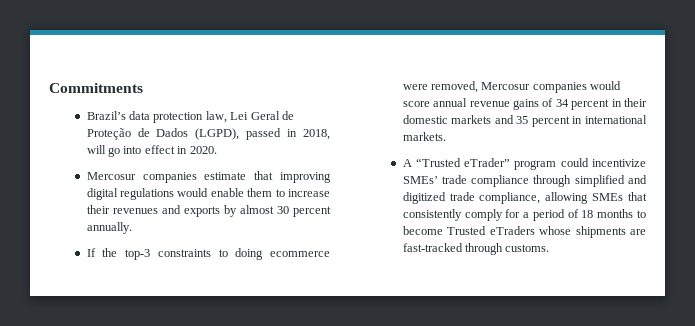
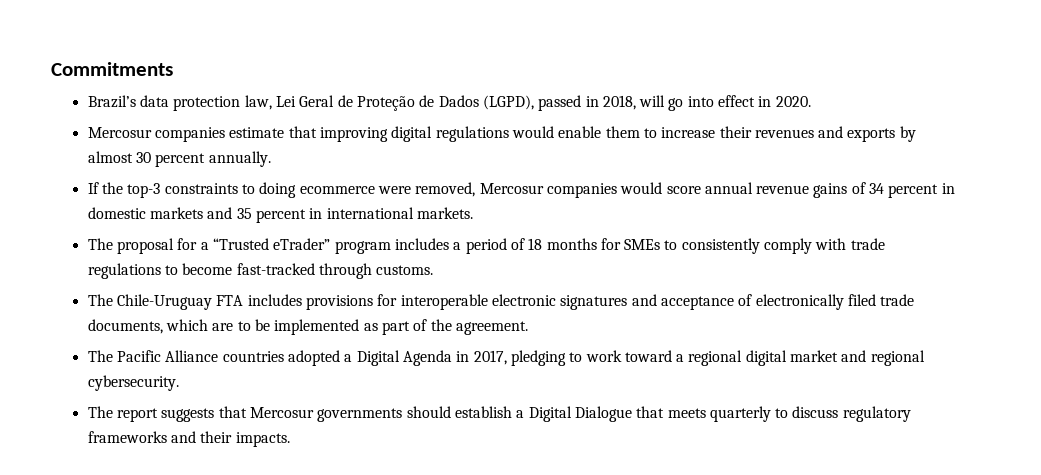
- If the top-3 constraints to doing ecommerce were removed, Mercosur companies would score annual revenue gains of 34 percent in their domestic markets and 35 percent in international markets.
+ If the top-3 constraints to doing ecommerce were removed, Mercosur companies would score annual revenue gains of 34 percent in domestic markets and 35 percent in international markets.
- A “Trusted eTrader” program could incentivize SMEs’ trade compliance through simplified and digitized trade compliance, allowing SMEs that consistently comply for a period of 18 months to become Trusted eTraders whose shipments are fast-tracked through customs.
+ The proposal for a “Trusted eTrader” program includes a period of 18 months for SMEs to consistently comply with trade regulations to become fast-tracked through customs.
+ The Chile-Uruguay FTA includes provisions for interoperable electronic signatures and acceptance of electronically filed trade documents, which are to be implemented as part of the agreement.
+ The Pacific Alliance countries adopted a Digital Agenda in 2017, pledging to work toward a regional digital market and regional cybersecurity.
+ The report suggests that Mercosur governments should establish a Digital Dialogue that meets quarterly to discuss regulatory frameworks and their impacts.

